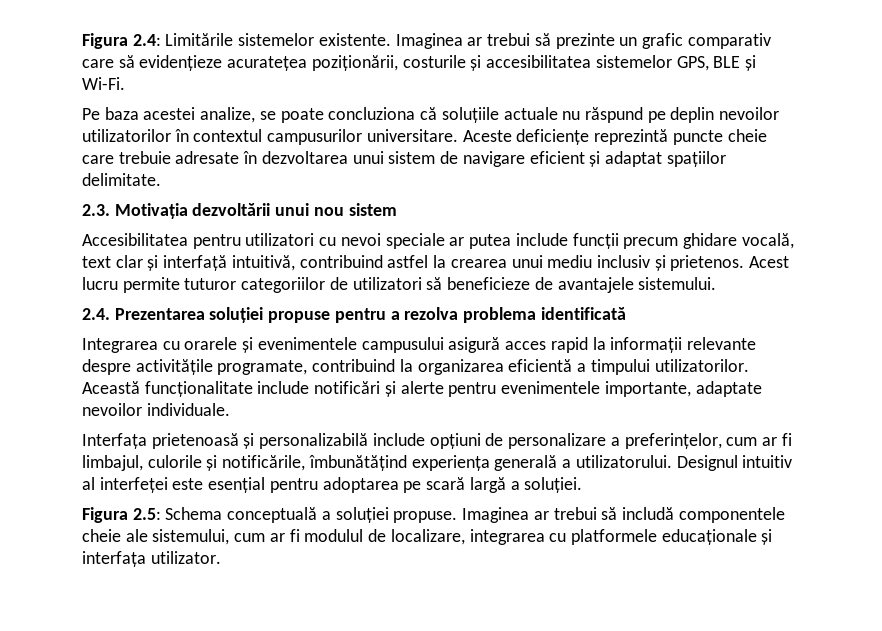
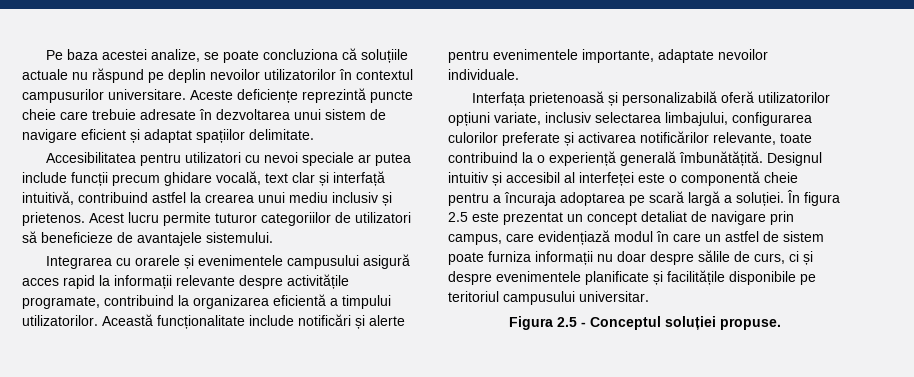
- Figura 2.4: Limitările sistemelor existente. Imaginea ar trebui să prezinte un grafic comparativ care să evidențieze acuratețea poziționării, costurile și accesibilitatea sistemelor GPS, BLE și Wi-Fi.
- 2.3. Motivația dezvoltării unui nou sistem
- 2.4. Prezentarea soluției propuse pentru a rezolva problema identificată
- Interfața prietenoasă și personalizabilă include opțiuni de personalizare a preferințelor, cum ar fi limbajul, culorile și notificările, îmbunătățind experiența generală a utilizatorului. Designul intuitiv al interfeței este esențial pentru adoptarea pe scară largă a soluției.
- Figura 2.5: Schema conceptuală a soluției propuse. Imaginea ar trebui să includă componentele cheie ale sistemului, cum ar fi modulul de localizare, integrarea cu platformele educaționale și interfața utilizator.
+ Interfața prietenoasă și personalizabilă oferă utilizatorilor opțiuni variate, inclusiv selectarea limbajului, configurarea culorilor preferate și activarea notificărilor relevante, toate contribuind la o experiență generală îmbunătățită. Designul intuitiv și accesibil al interfeței este o componentă cheie pentru a încuraja adoptarea pe scară largă a soluției. În figura 2.5 este prezentat un concept detaliat de navigare prin campus, care evidențiază modul în care un astfel de sistem poate furniza informații nu doar despre sălile de curs, ci și despre evenimentele planificate și facilitățile disponibile pe teritoriul campusului universitar.
+ Figura 2.5 - Conceptul soluției propuse.

